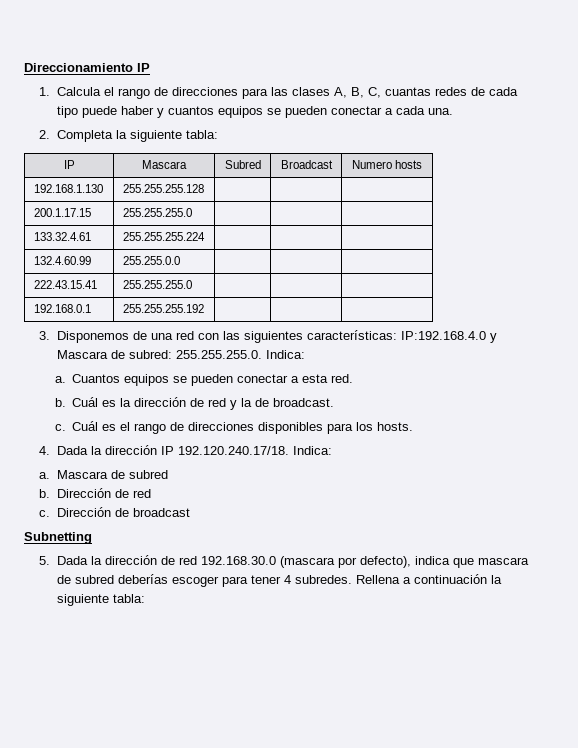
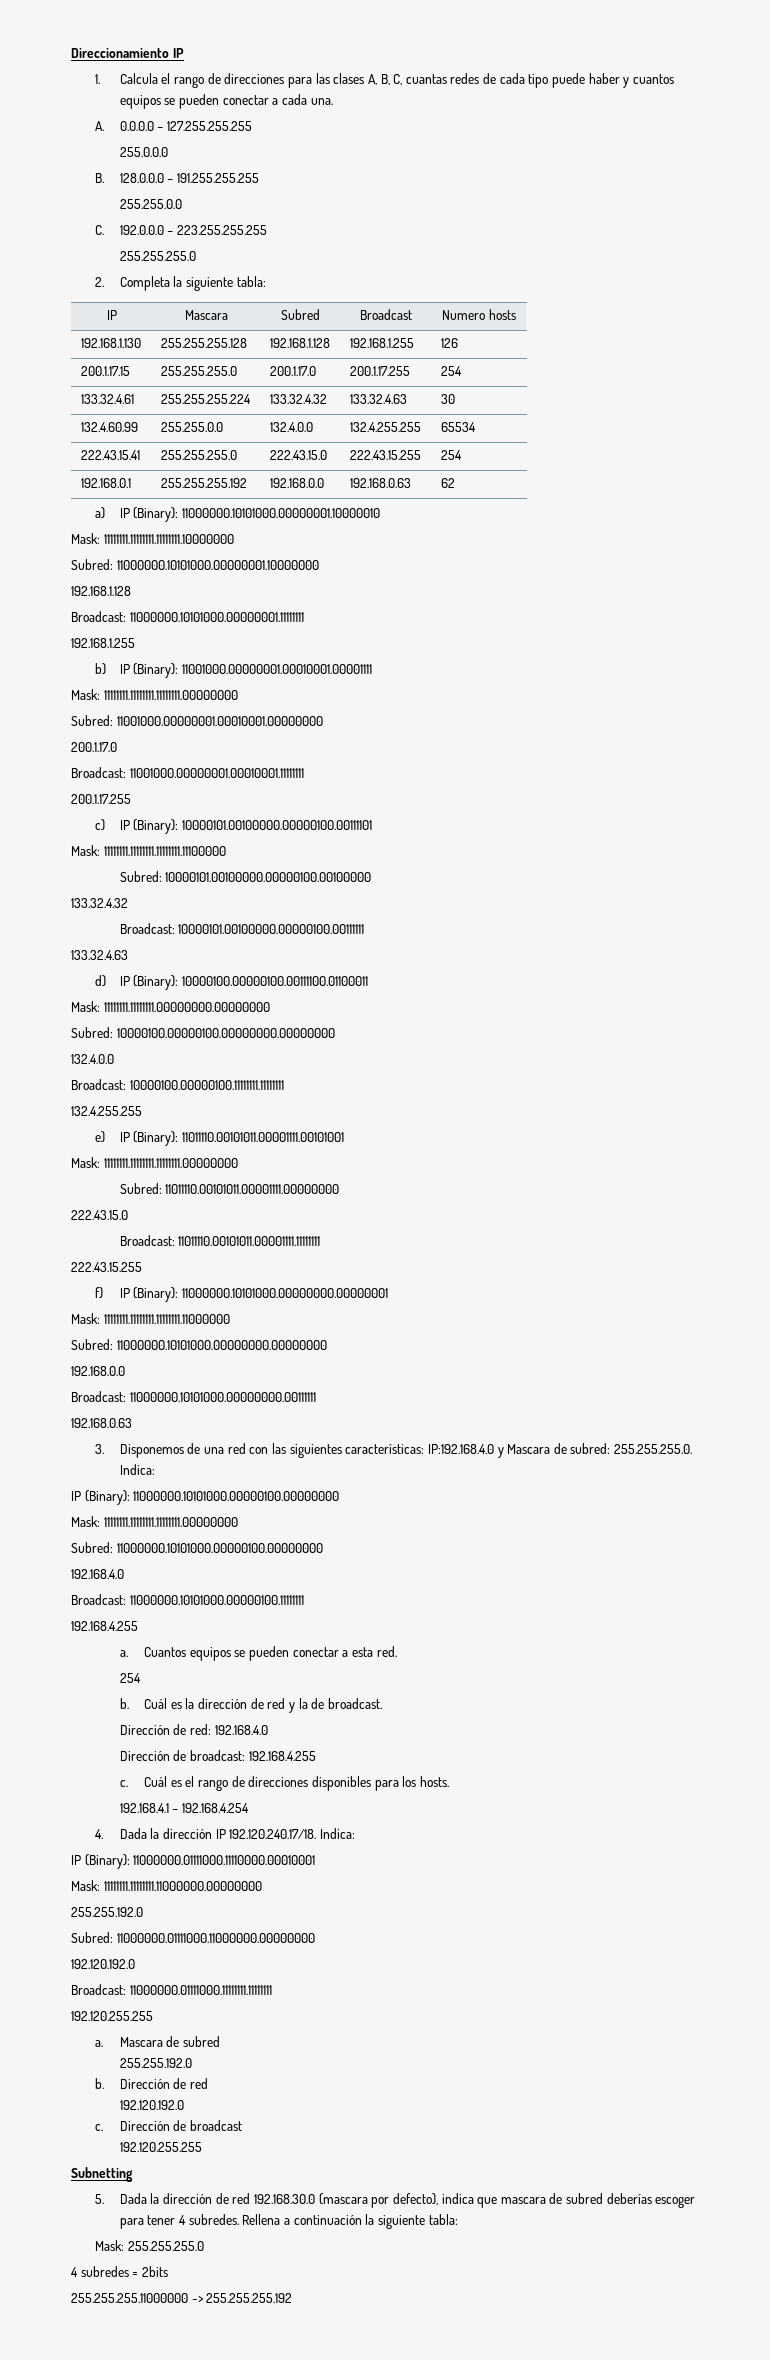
+ A. 0.0.0.0 – 127.255.255.255
+ 255.0.0.0
+ B. 128.0.0.0 – 191.255.255.255
+ 255.255.0.0
+ C. 192.0.0.0 – 223.255.255.255
+ 255.255.255.0
- 192.168.1.130 | 255.255.255.128 | | |
+ 192.168.1.130 | 255.255.255.128 | 192.168.1.128 | 192.168.1.255 | 126
- 200.1.17.15 | 255.255.255.0 | | |
+ 200.1.17.15 | 255.255.255.0 | 200.1.17.0 | 200.1.17.255 | 254
- 133.32.4.61 | 255.255.255.224 | | |
+ 133.32.4.61 | 255.255.255.224 | 133.32.4.32 | 133.32.4.63 | 30
- 132.4.60.99 | 255.255.0.0 | | |
+ 132.4.60.99 | 255.255.0.0 | 132.4.0.0 | 132.4.255.255 | 65534
- 222.43.15.41 | 255.255.255.0 | | |
+ 222.43.15.41 | 255.255.255.0 | 222.43.15.0 | 222.43.15.255 | 254
- 192.168.0.1 | 255.255.255.192 | | |
+ 192.168.0.1 | 255.255.255.192 | 192.168.0.0 | 192.168.0.63 | 62
+ a) IP (Binary): 11000000.10101000.00000001.10000010
+ Mask: 11111111.11111111.11111111.10000000
+ Subred: 11000000.10101000.00000001.10000000
+ 192.168.1.128
+ Broadcast: 11000000.10101000.00000001.11111111
+ 192.168.1.255
+ b) IP (Binary): 11001000.00000001.00010001.00001111
+ Mask: 11111111.11111111.11111111.00000000
+ Subred: 11001000.00000001.00010001.00000000
+ 200.1.17.0
+ Broadcast: 11001000.00000001.00010001.11111111
+ 200.1.17.255
+ c) IP (Binary): 10000101.00100000.00000100.00111101
+ Mask: 11111111.11111111.11111111.11100000
+ Subred: 10000101.00100000.00000100.00100000
+ 133.32.4.32
+ Broadcast: 10000101.00100000.00000100.00111111
+ 133.32.4.63
+ d) IP (Binary): 10000100.00000100.00111100.01100011
+ Mask: 11111111.11111111.00000000.00000000
+ Subred: 10000100.00000100.00000000.00000000
+ 132.4.0.0
+ Broadcast: 10000100.00000100.11111111.11111111
+ 132.4.255.255
+ e) IP (Binary): 11011110.00101011.00001111.00101001
+ Mask: 11111111.11111111.11111111.00000000
+ Subred: 11011110.00101011.00001111.00000000
+ 222.43.15.0
+ Broadcast: 11011110.00101011.00001111.11111111
+ 222.43.15.255
+ f) IP (Binary): 11000000.10101000.00000000.00000001
+ Mask: 11111111.11111111.11111111.11000000
+ Subred: 11000000.10101000.00000000.00000000
+ 192.168.0.0
+ Broadcast: 11000000.10101000.00000000.00111111
+ 192.168.0.63
+ IP (Binary): 11000000.10101000.00000100.00000000
+ Mask: 11111111.11111111.11111111.00000000
+ Subred: 11000000.10101000.00000100.00000000
+ 192.168.4.0
+ Broadcast: 11000000.10101000.00000100.11111111
+ 192.168.4.255
  Cuantos equipos se pueden conectar a esta red.
+ 254
+ Dirección de red: 192.168.4.0
+ Dirección de broadcast: 192.168.4.255
+ 192.168.4.1 – 192.168.4.254
+ IP (Binary): 11000000.01111000.11110000.00010001
+ Mask: 11111111.11111111.11000000.00000000
+ 255.255.192.0
+ Subred: 11000000.01111000.11000000.00000000
+ 192.120.192.0
+ Broadcast: 11000000.01111000.11111111.11111111
+ 192.120.255.255
  Mascara de subred
+ 255.255.192.0
  Dirección de red
+ 192.120.192.0
  Dirección de broadcast
+ 192.120.255.255
+ Mask: 255.255.255.0
+ 4 subredes = 2bits
+ 255.255.255.11000000 -> 255.255.255.192

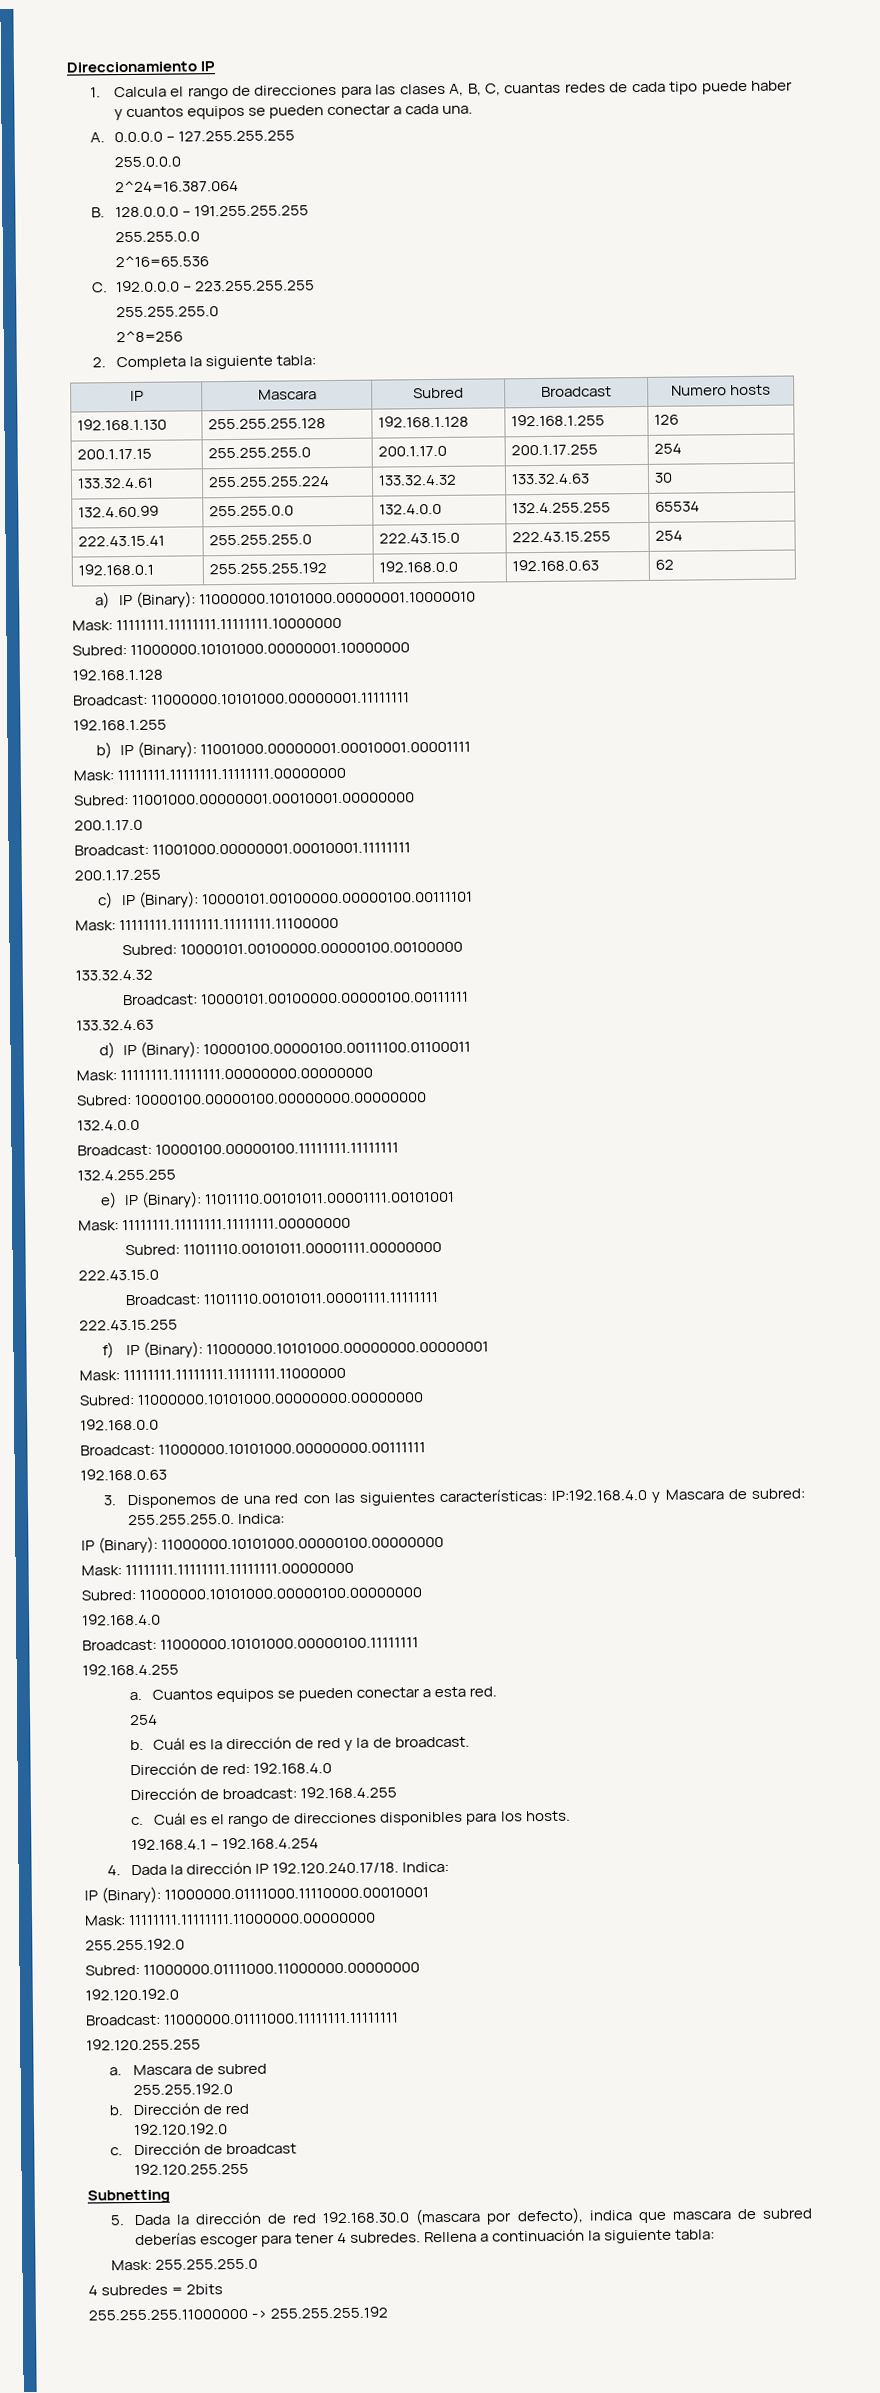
+ 2^24=16.387.064
+ 2^16=65.536
+ 2^8=256

